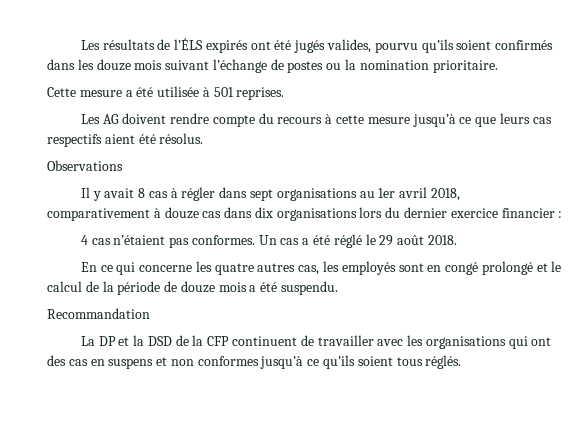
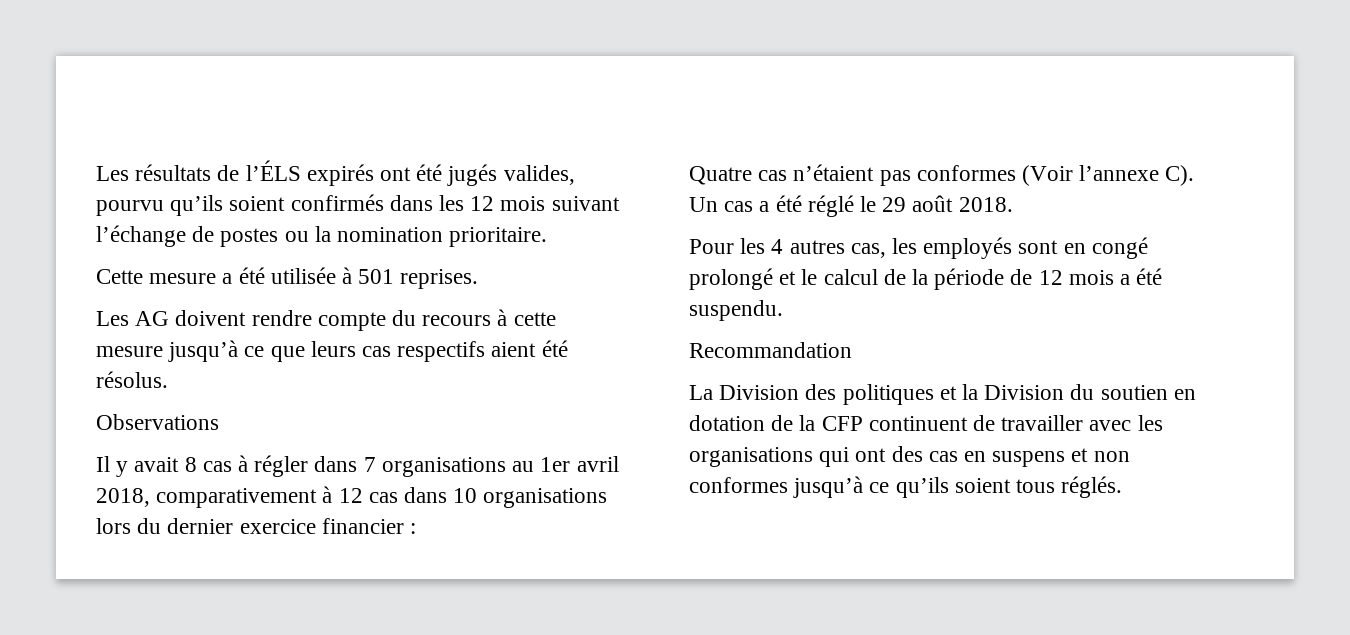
- Les résultats de l’ÉLS expirés ont été jugés valides, pourvu qu’ils soient confirmés dans les douze mois suivant l’échange de postes ou la nomination prioritaire.
+ Les résultats de l’ÉLS expirés ont été jugés valides, pourvu qu’ils soient confirmés dans les 12 mois suivant l’échange de postes ou la nomination prioritaire.
- Il y avait 8 cas à régler dans sept organisations au 1er avril 2018, comparativement à douze cas dans dix organisations lors du dernier exercice financier :
+ Il y avait 8 cas à régler dans 7 organisations au 1er avril 2018, comparativement à 12 cas dans 10 organisations lors du dernier exercice financier :
- 4 cas n’étaient pas conformes. Un cas a été réglé le 29 août 2018.
+ Quatre cas n’étaient pas conformes (Voir l’annexe C). Un cas a été réglé le 29 août 2018.
- En ce qui concerne les quatre autres cas, les employés sont en congé prolongé et le calcul de la période de douze mois a été suspendu.
+ Pour les 4 autres cas, les employés sont en congé prolongé et le calcul de la période de 12 mois a été suspendu.
- La DP et la DSD de la CFP continuent de travailler avec les organisations qui ont des cas en suspens et non conformes jusqu’à ce qu’ils soient tous réglés.
+ La Division des politiques et la Division du soutien en dotation de la CFP continuent de travailler avec les organisations qui ont des cas en suspens et non conformes jusqu’à ce qu’ils soient tous réglés.

